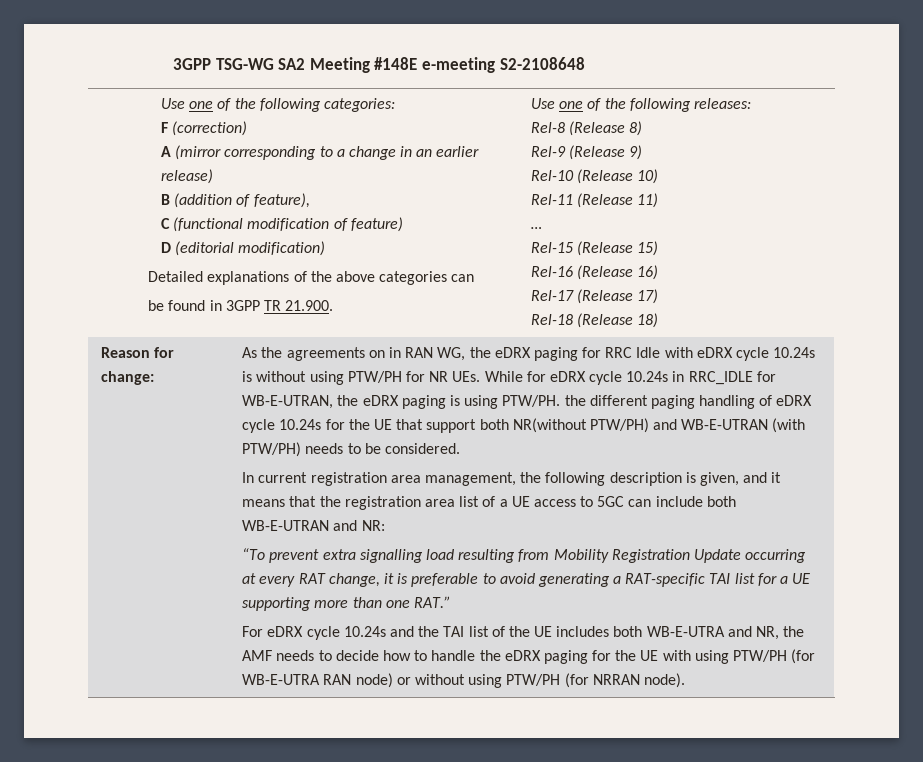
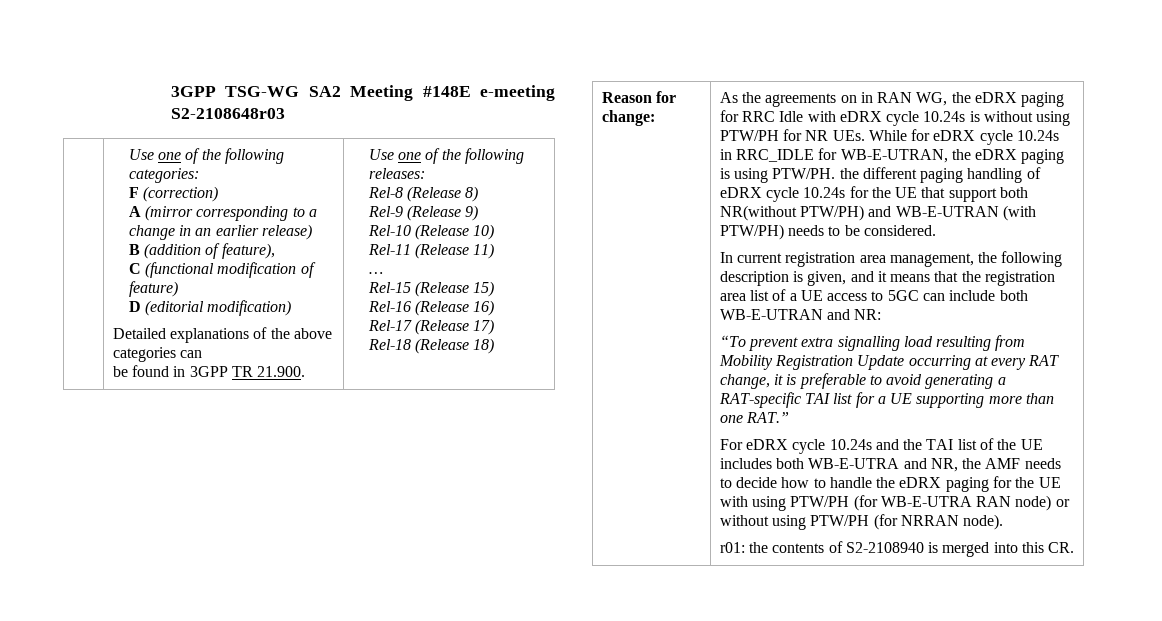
- 3GPP TSG-WG SA2 Meeting #148E e-meeting S2-2108648
+ 3GPP TSG-WG SA2 Meeting #148E e-meeting S2-2108648r03
+ r01: the contents of S2-2108940 is merged into this CR.

